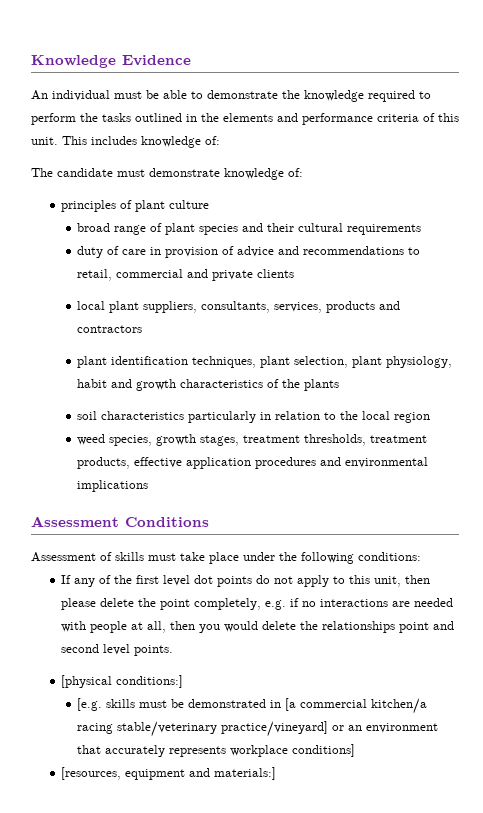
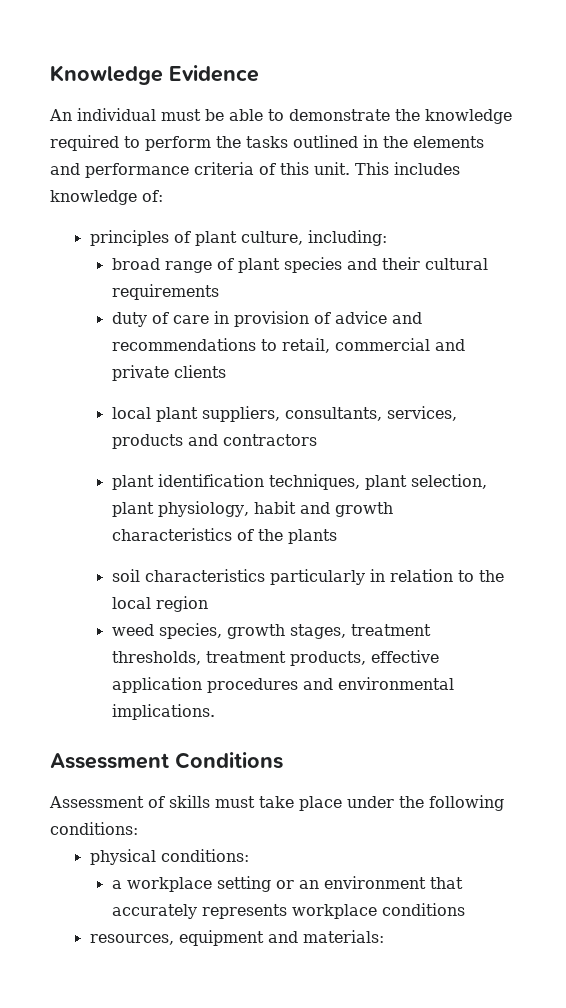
- The candidate must demonstrate knowledge of:
- principles of plant culture
+ principles of plant culture, including:
- weed species, growth stages, treatment thresholds, treatment products, effective application procedures and environmental implications
+ weed species, growth stages, treatment thresholds, treatment products, effective application procedures and environmental implications.
- If any of the first level dot points do not apply to this unit, then please delete the point completely, e.g. if no interactions are needed with people at all, then you would delete the relationships point and second level points.
- [physical conditions:]
- [e.g. skills must be demonstrated in [a commercial kitchen/a racing stable/veterinary practice/vineyard] or an environment that accurately represents workplace conditions]
- [resources, equipment and materials:]
+ physical conditions:
+ a workplace setting or an environment that accurately represents workplace conditions
+ resources, equipment and materials:

